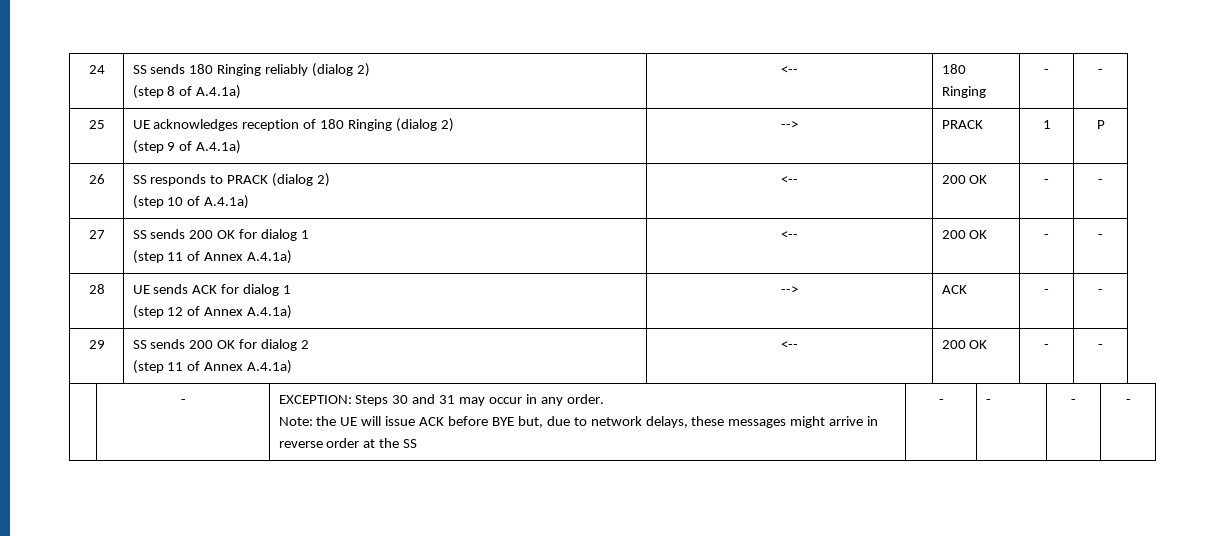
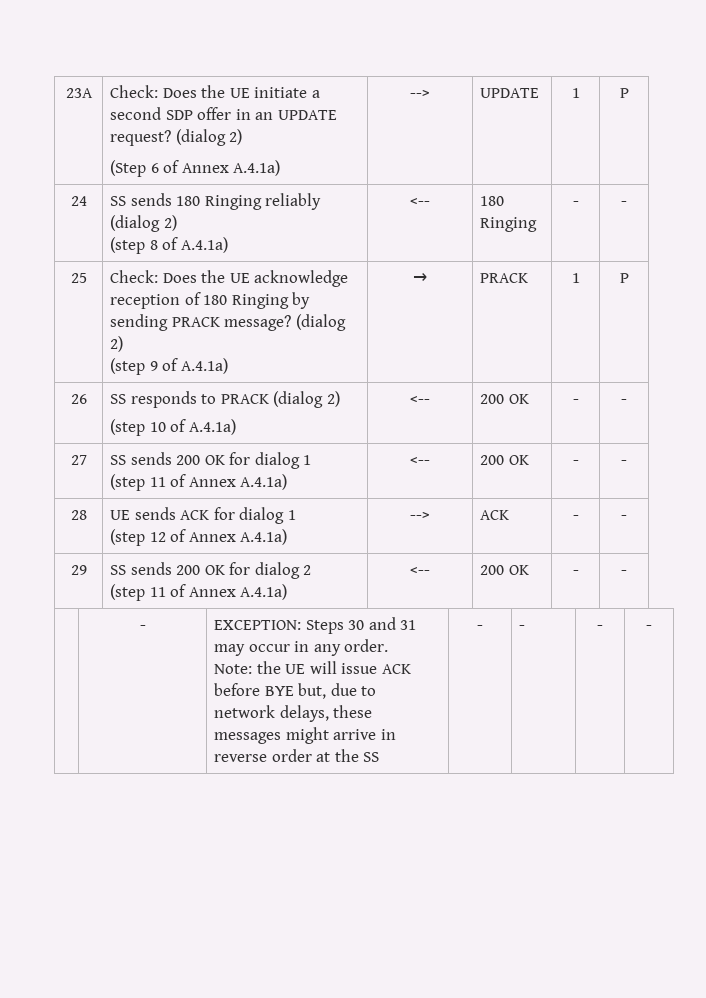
+ 23A | Check: Does the UE initiate a second SDP offer in an UPDATE request? (dialog 2)
+ (Step 6 of Annex A.4.1a) | --> | UPDATE | 1 | P
- 25 | UE acknowledges reception of 180 Ringing (dialog 2)
- (step 9 of A.4.1a) | --> | PRACK | 1 | P
+ 25 | Check: Does the UE acknowledge reception of 180 Ringing by sending PRACK message? (dialog 2)
+ (step 9 of A.4.1a) | → | PRACK | 1 | P

